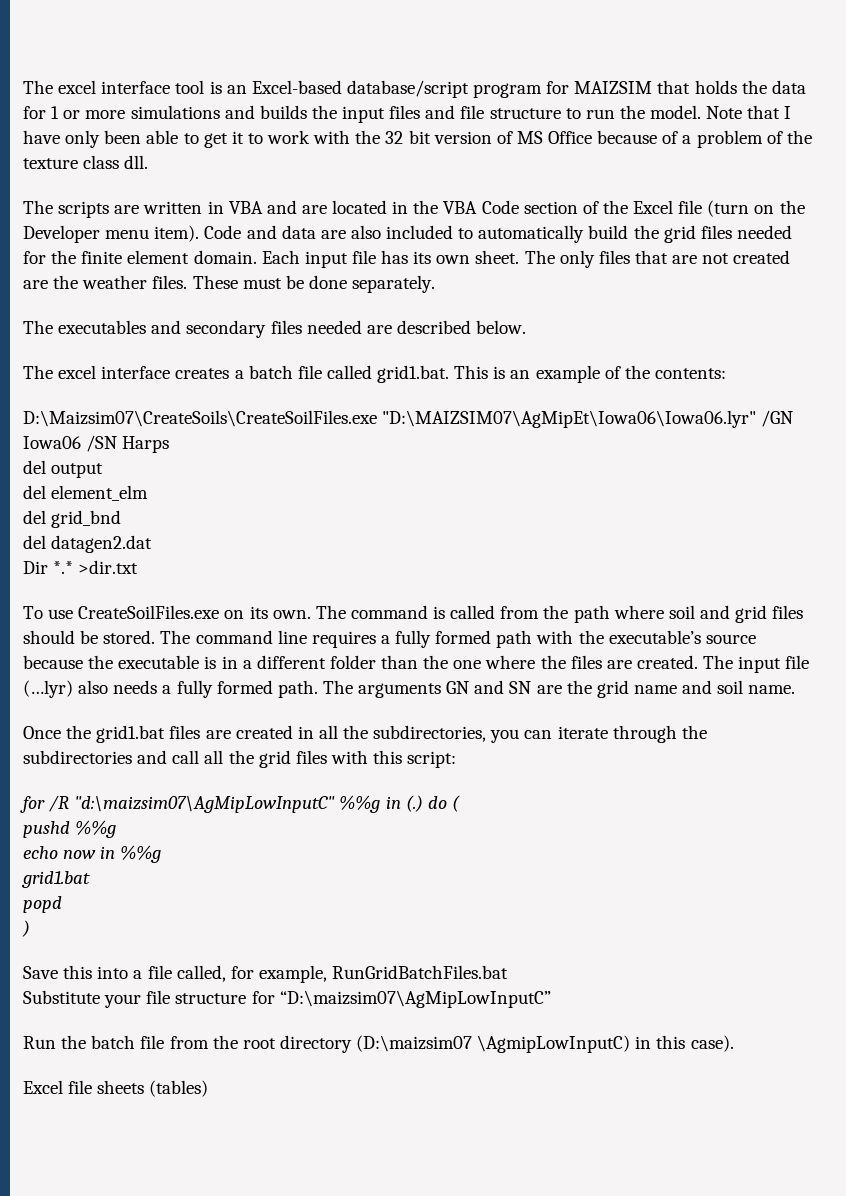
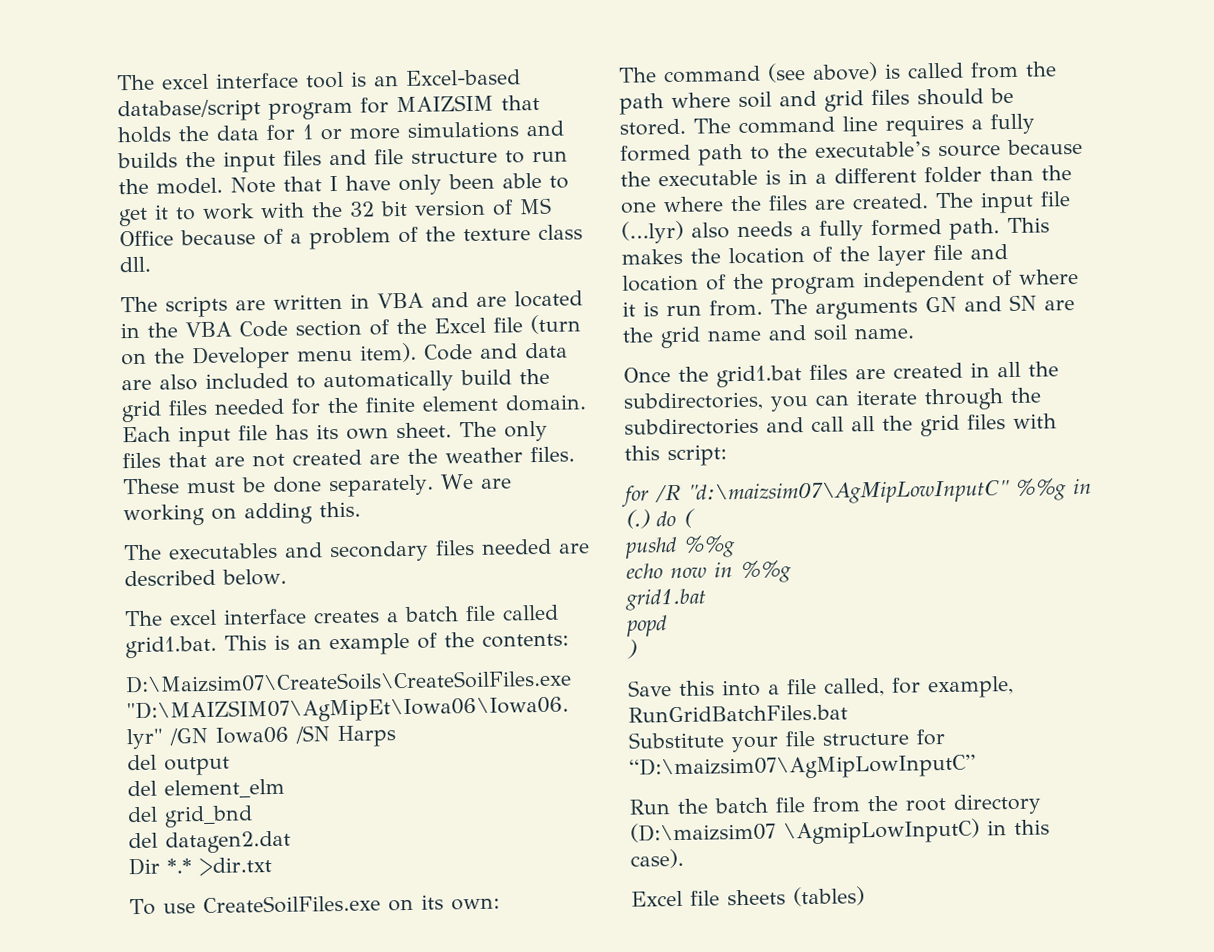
+ We are working on adding this.
- To use CreateSoilFiles.exe on its own. The command is called from the path where soil and grid files should be stored.
+ To use CreateSoilFiles.exe on its own:
+ The command (see above) is called from the path where soil and grid files should be stored.
- The command line requires a fully formed path with the executable’s source because the executable is in a different folder than the one where the files are created.
+ The command line requires a fully formed path to the executable’s source because the executable is in a different folder than the one where the files are created.
+ This makes the location of the layer file and location of the program independent of where it is run from.

